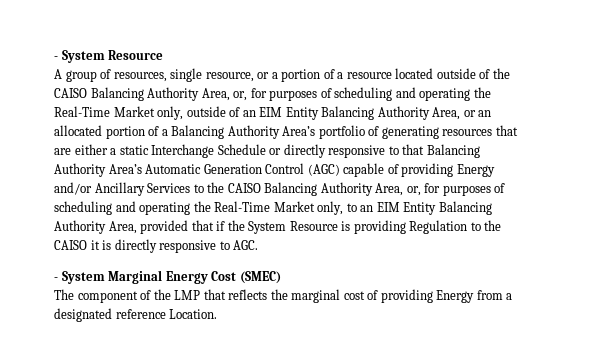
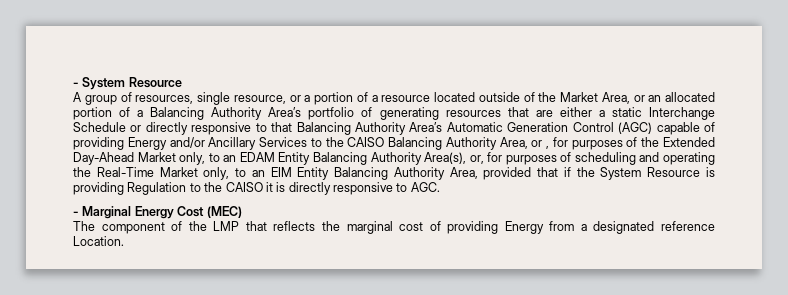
- A group of resources, single resource, or a portion of a resource located outside of the CAISO Balancing Authority Area, or, for purposes of scheduling and operating the Real-Time Market only, outside of an EIM Entity Balancing Authority Area, or an allocated portion of a Balancing Authority Area’s portfolio of generating resources that are either a static Interchange Schedule or directly responsive to that Balancing Authority Area’s Automatic Generation Control (AGC) capable of providing Energy and/or Ancillary Services to the CAISO Balancing Authority Area, or, for purposes of scheduling and operating the Real-Time Market only, to an EIM Entity Balancing Authority Area, provided that if the System Resource is providing Regulation to the CAISO it is directly responsive to AGC.
+ A group of resources, single resource, or a portion of a resource located outside of the Market Area, or an allocated portion of a Balancing Authority Area’s portfolio of generating resources that are either a static Interchange Schedule or directly responsive to that Balancing Authority Area’s Automatic Generation Control (AGC) capable of providing Energy and/or Ancillary Services to the CAISO Balancing Authority Area, or , for purposes of the Extended Day-Ahead Market only, to an EDAM Entity Balancing Authority Area(s), or, for purposes of scheduling and operating the Real-Time Market only, to an EIM Entity Balancing Authority Area, provided that if the System Resource is providing Regulation to the CAISO it is directly responsive to AGC.
- - System Marginal Energy Cost (SMEC)
+ - Marginal Energy Cost (MEC)

